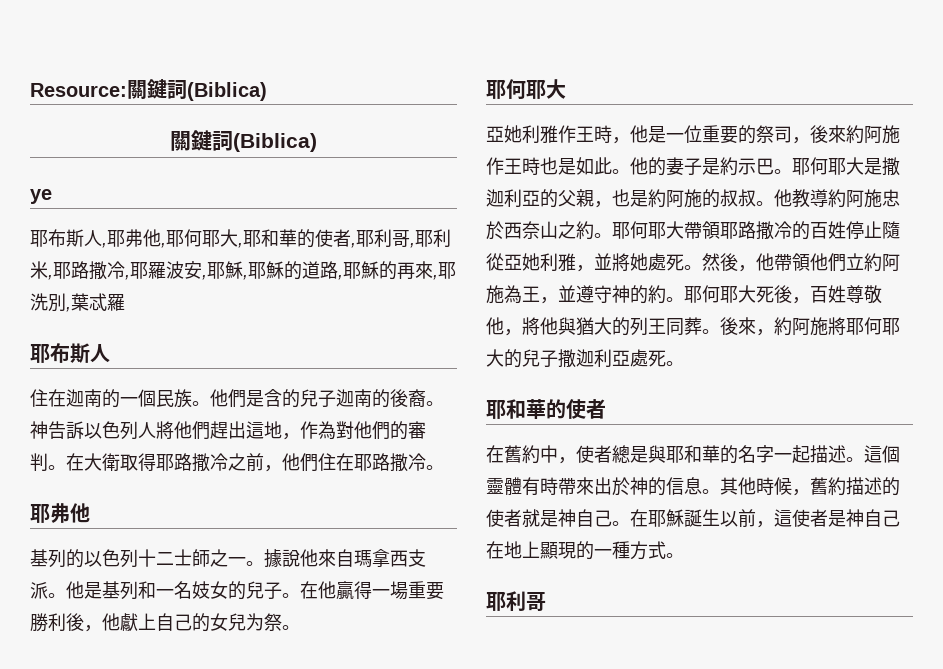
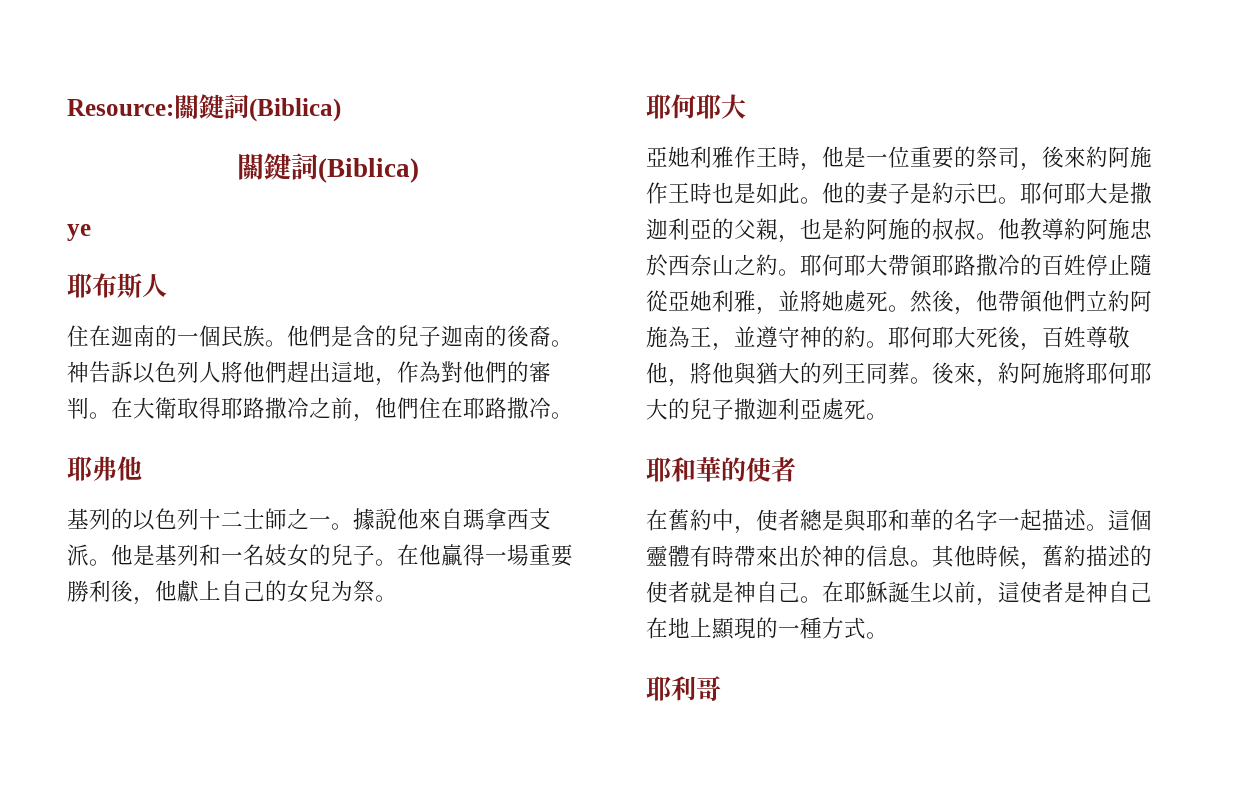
- 耶布斯人,耶弗他,耶何耶大,耶和華的使者,耶利哥,耶利米,耶路撒冷,耶羅波安,耶穌,耶穌的道路,耶穌的再來,耶洗別,葉忒羅

